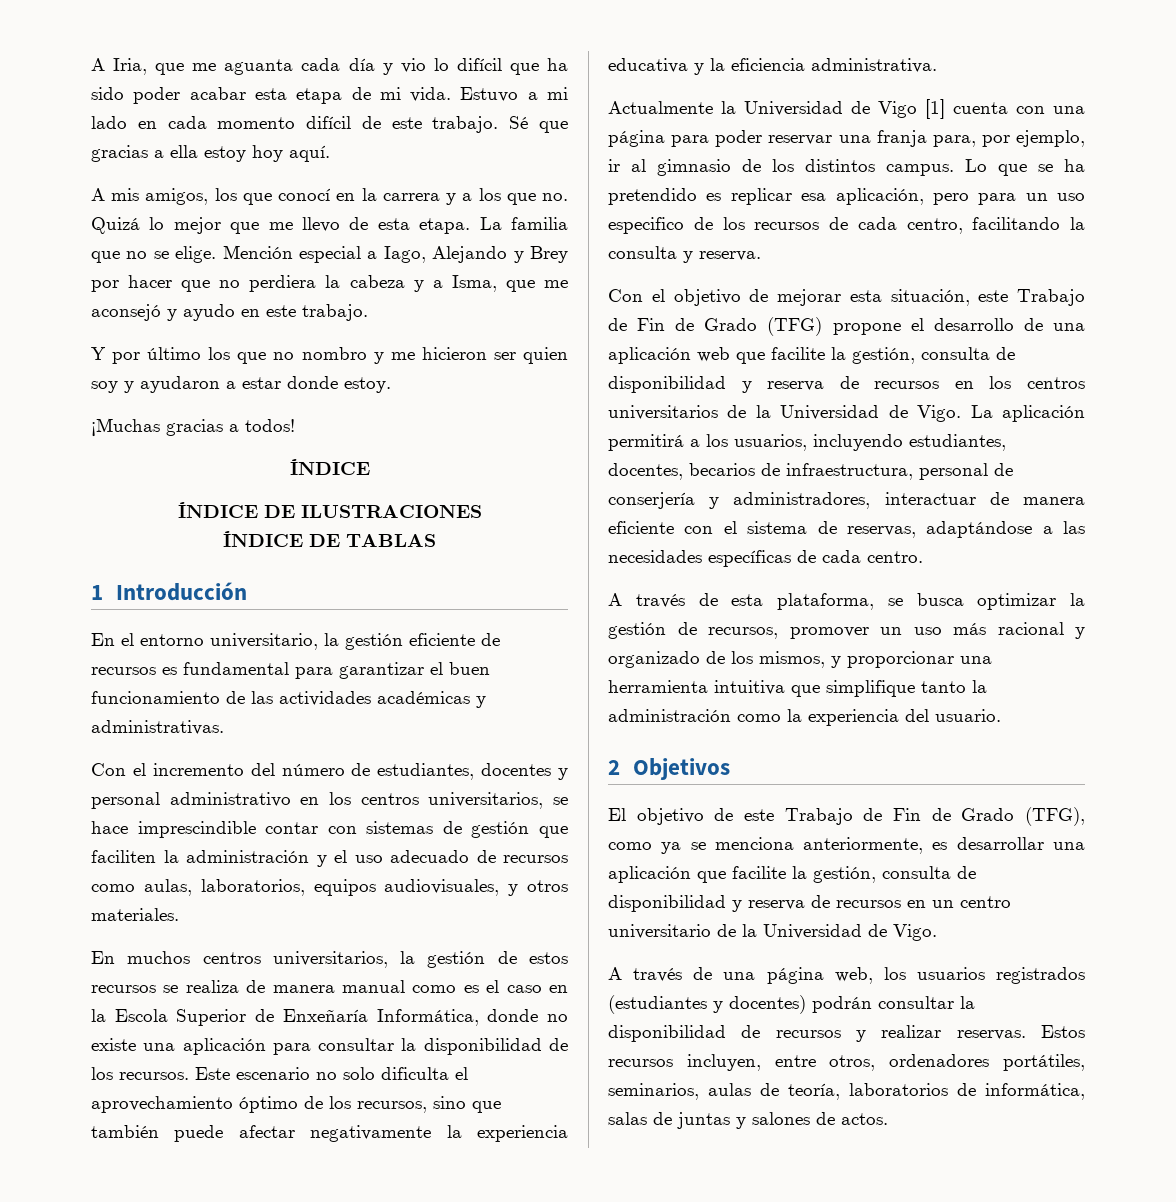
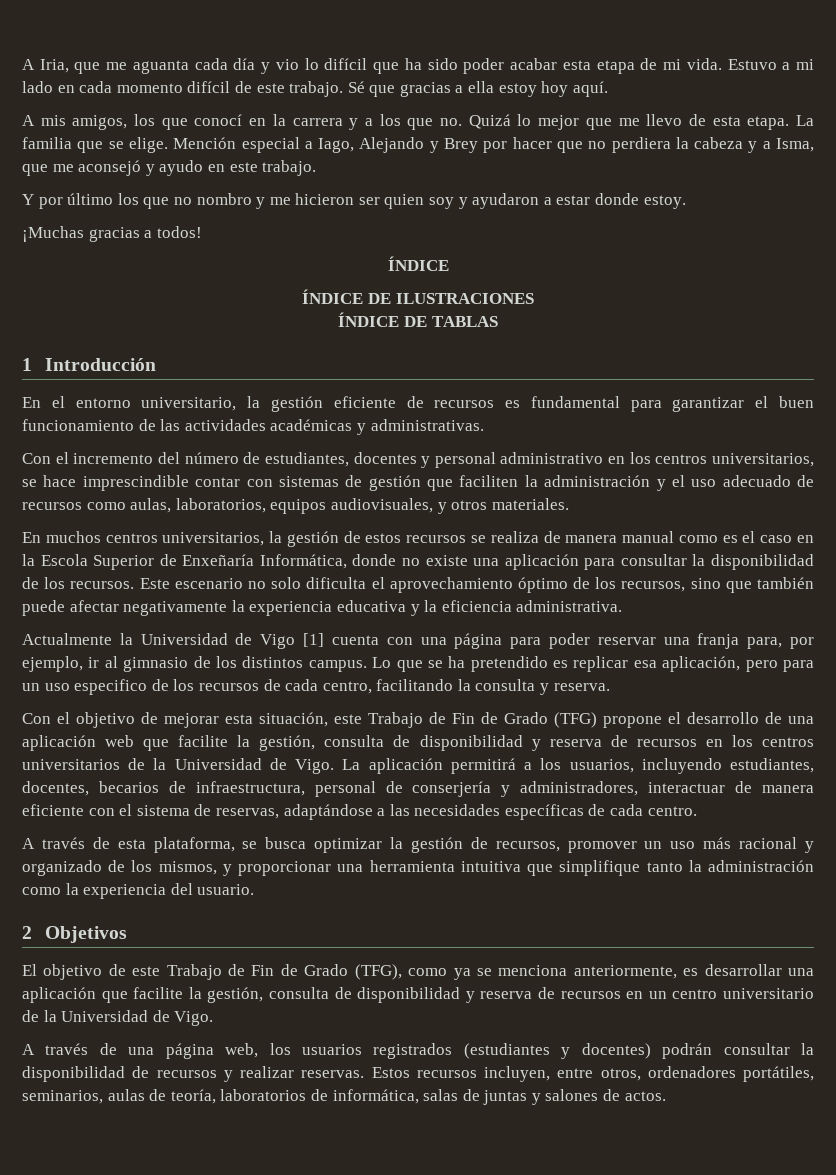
- La familia que no se elige.
+ La familia que se elige.

